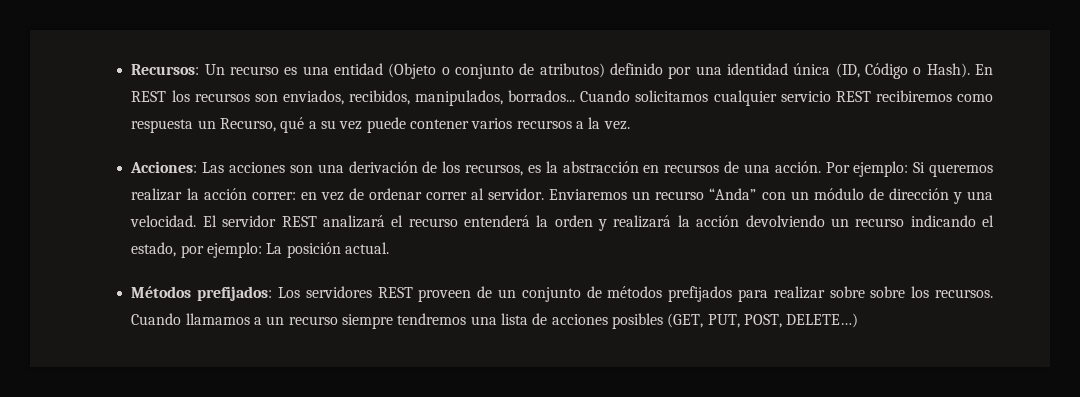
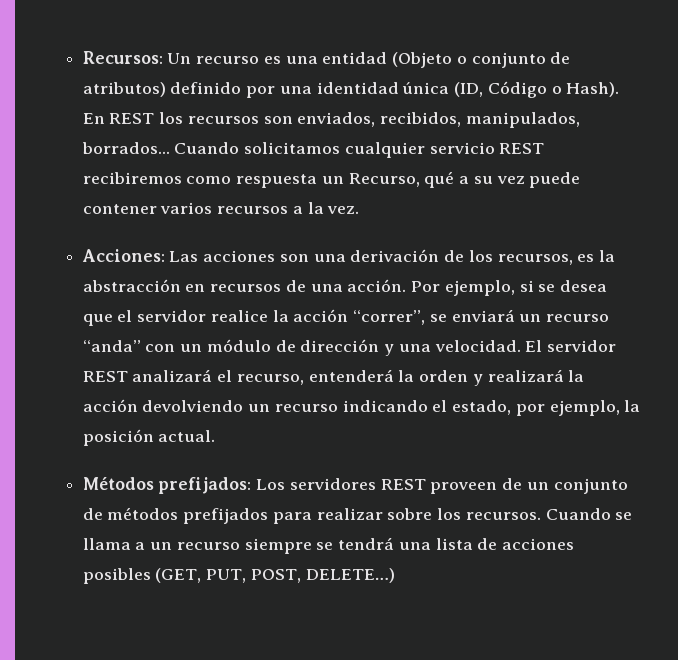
- Por ejemplo: Si queremos realizar la acción correr: en vez de ordenar correr al servidor. Enviaremos un recurso “Anda” con un módulo de dirección y una velocidad.
+ Por ejemplo, si se desea que el servidor realice la acción “correr”, se enviará un recurso “anda” con un módulo de dirección y una velocidad.
- El servidor REST analizará el recurso entenderá la orden y realizará la acción devolviendo un recurso indicando el estado, por ejemplo: La posición actual.
+ El servidor REST analizará el recurso, entenderá la orden y realizará la acción devolviendo un recurso indicando el estado, por ejemplo, la posición actual.
- Métodos prefijados: Los servidores REST proveen de un conjunto de métodos prefijados para realizar sobre sobre los recursos.
+ Métodos prefijados: Los servidores REST proveen de un conjunto de métodos prefijados para realizar sobre los recursos.
- Cuando llamamos a un recurso siempre tendremos una lista de acciones posibles (GET, PUT, POST, DELETE…)
+ Cuando se llama a un recurso siempre se tendrá una lista de acciones posibles (GET, PUT, POST, DELETE…)

